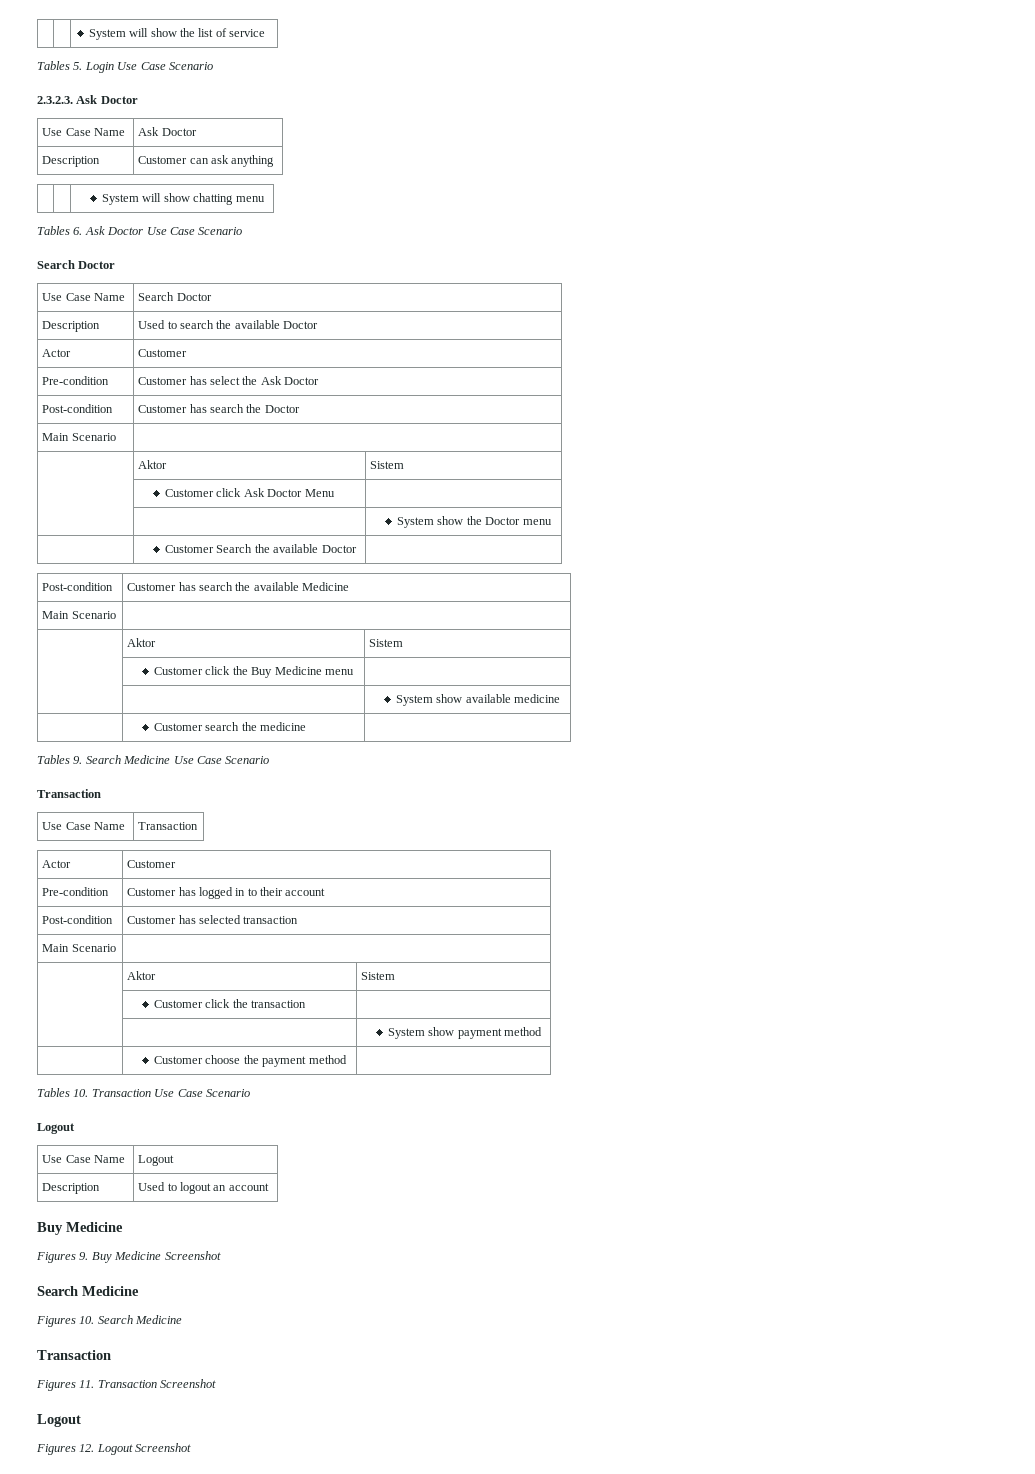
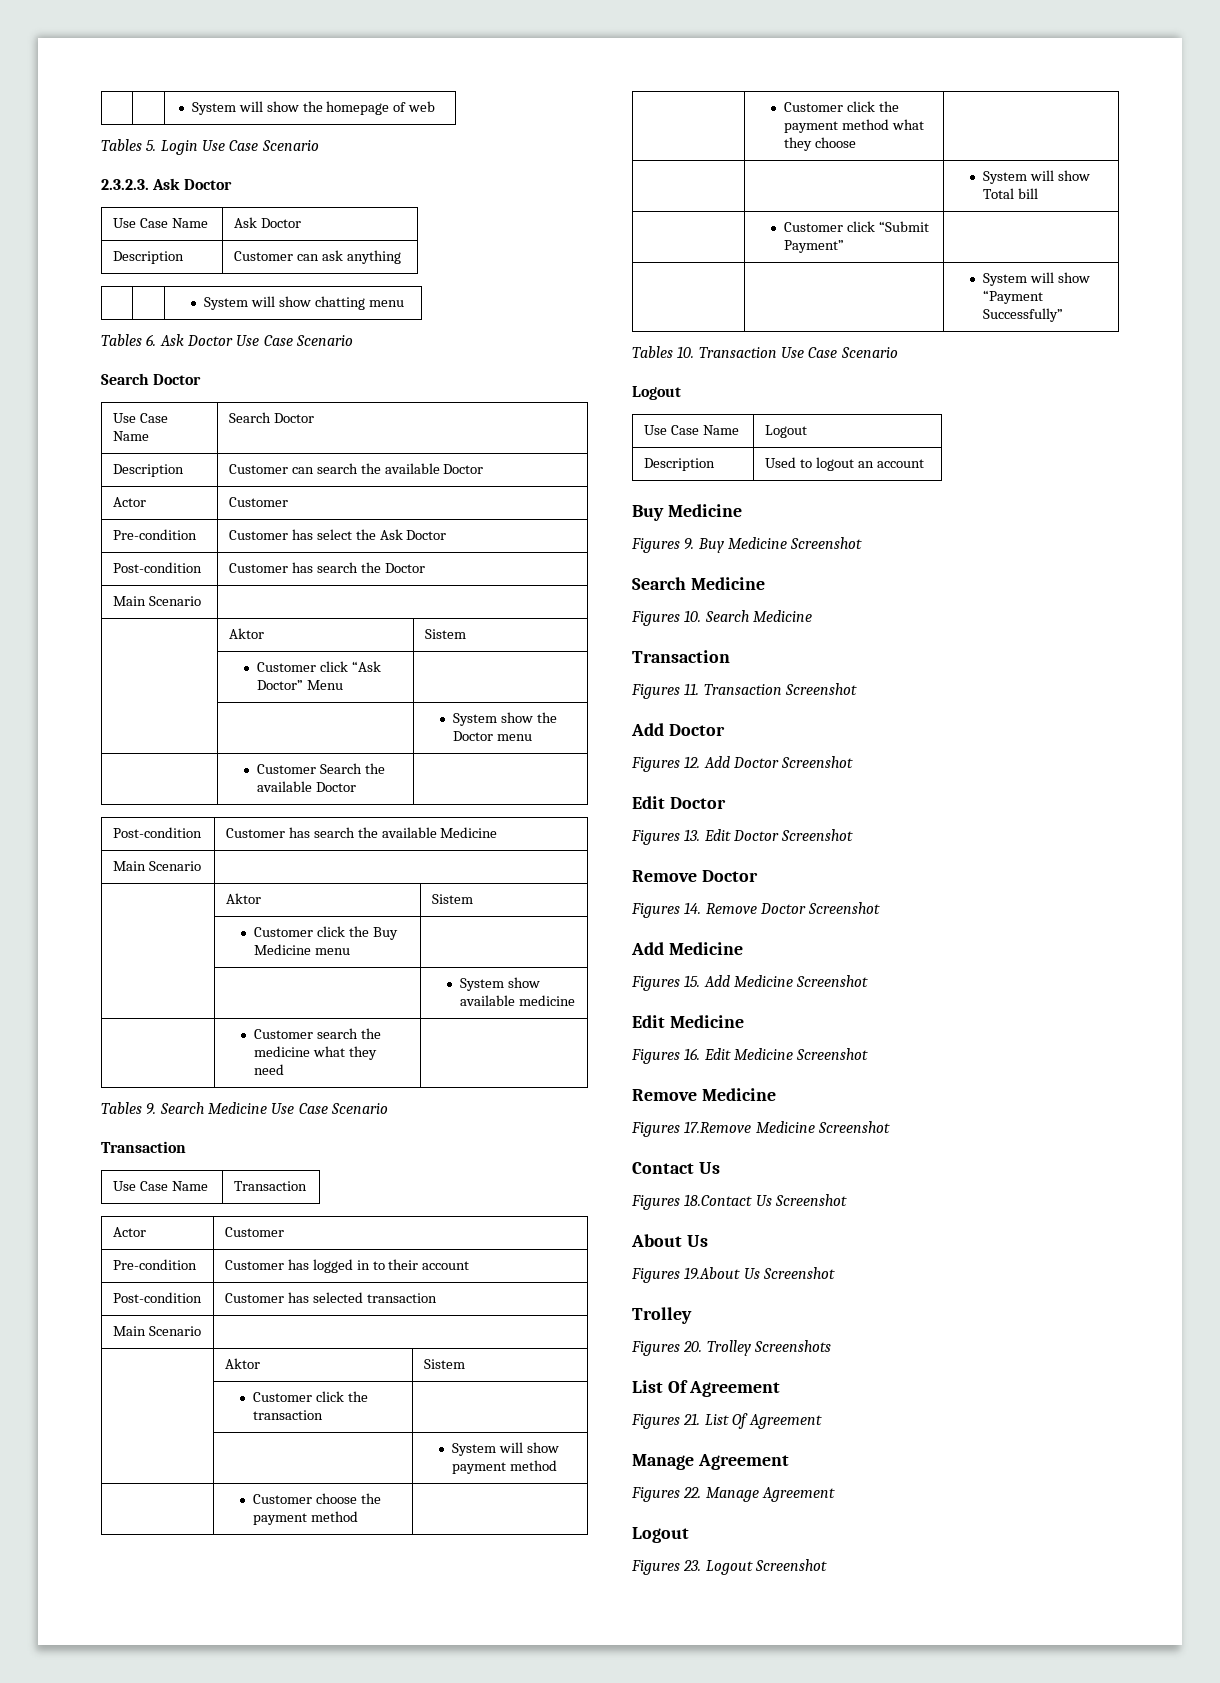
- | | System will show the list of service
+ | | System will show the homepage of web
- Description | Used to search the available Doctor
+ Description | Customer can search the available Doctor
- | Customer click Ask Doctor Menu |
+ | Customer click “Ask Doctor” Menu |
- | Customer search the medicine |
+ | Customer search the medicine what they need |
- | | System show payment method
+ | | System will show payment method
+ | Customer click the payment method what they choose |
+ | | System will show Total bill
+ | Customer click “Submit Payment” |
+ | | System will show “Payment Successfully”
  Figures 11. Transaction Screenshot
+ Add Doctor
+ Figures 12. Add Doctor Screenshot
+ Edit Doctor
+ Figures 13. Edit Doctor Screenshot
+ Remove Doctor
+ Figures 14. Remove Doctor Screenshot
+ Add Medicine
+ Figures 15. Add Medicine Screenshot
+ Edit Medicine
+ Figures 16. Edit Medicine Screenshot
+ Remove Medicine
+ Figures 17.Remove Medicine Screenshot
+ Contact Us
+ Figures 18.Contact Us Screenshot
+ About Us
+ Figures 19.About Us Screenshot
+ Trolley
+ Figures 20. Trolley Screenshots
+ List Of Agreement
+ Figures 21. List Of Agreement
+ Manage Agreement
+ Figures 22. Manage Agreement
- Figures 12. Logout Screenshot
+ Figures 23. Logout Screenshot

